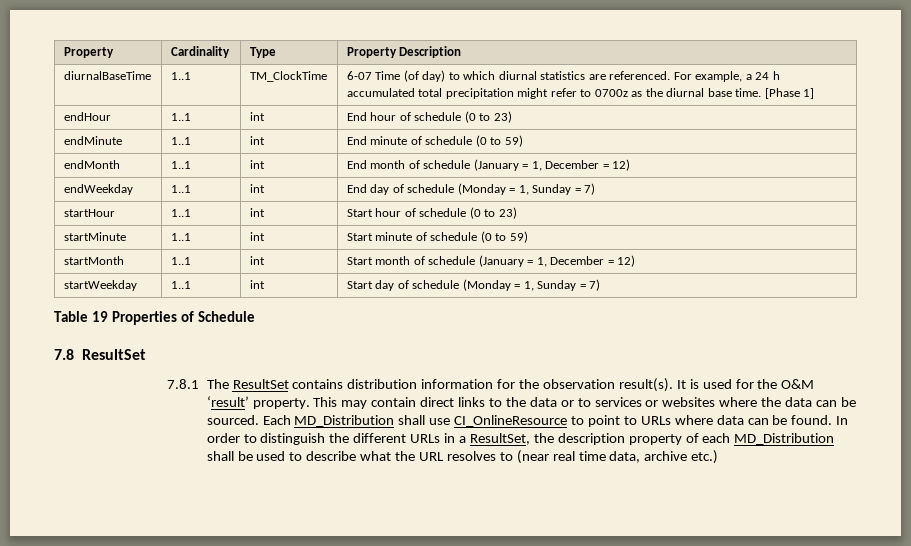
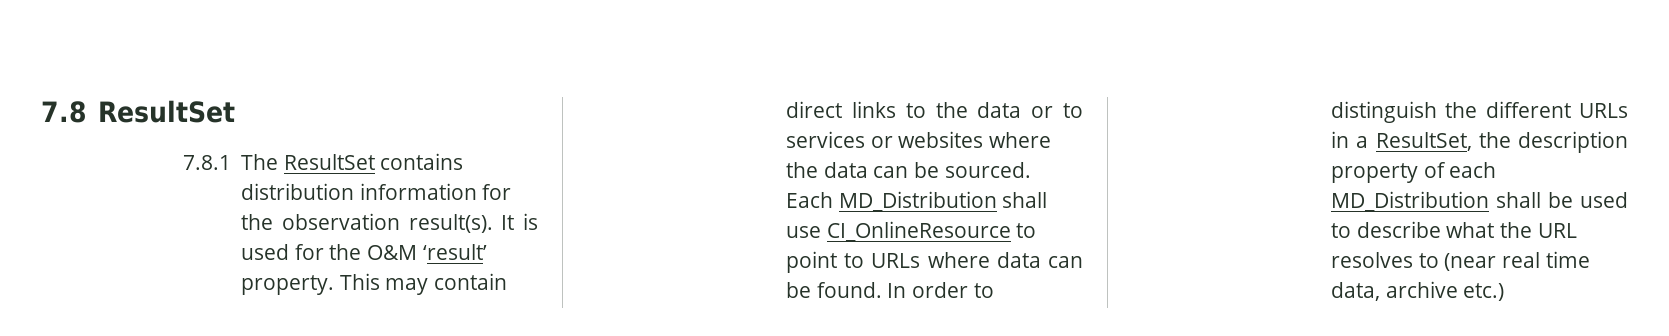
- Property | Cardinality | Type | Property Description
- diurnalBaseTime | 1..1 | TM_ClockTime | 6-07 Time (of day) to which diurnal statistics are referenced. For example, a 24 h accumulated total precipitation might refer to 0700z as the diurnal base time. [Phase 1]
- endHour | 1..1 | int | End hour of schedule (0 to 23)
- endMinute | 1..1 | int | End minute of schedule (0 to 59)
- endMonth | 1..1 | int | End month of schedule (January = 1, December = 12)
- endWeekday | 1..1 | int | End day of schedule (Monday = 1, Sunday = 7)
- startHour | 1..1 | int | Start hour of schedule (0 to 23)
- startMinute | 1..1 | int | Start minute of schedule (0 to 59)
- startMonth | 1..1 | int | Start month of schedule (January = 1, December = 12)
- startWeekday | 1..1 | int | Start day of schedule (Monday = 1, Sunday = 7)
- Table 19 Properties of Schedule

